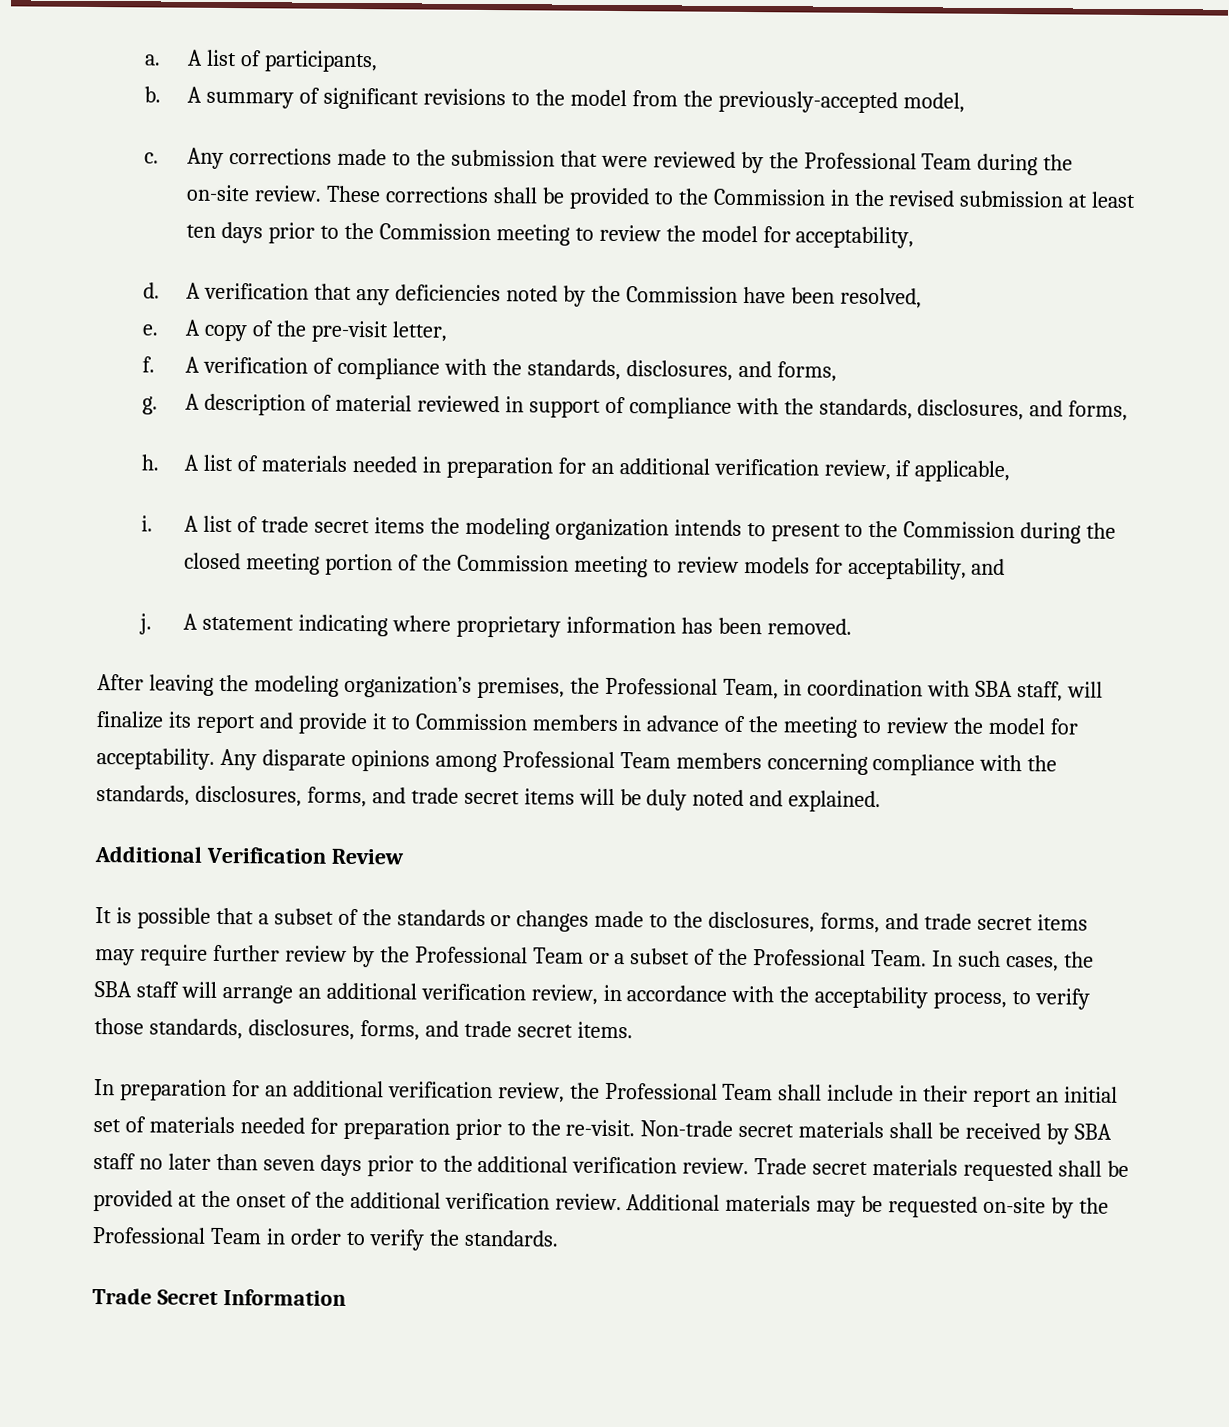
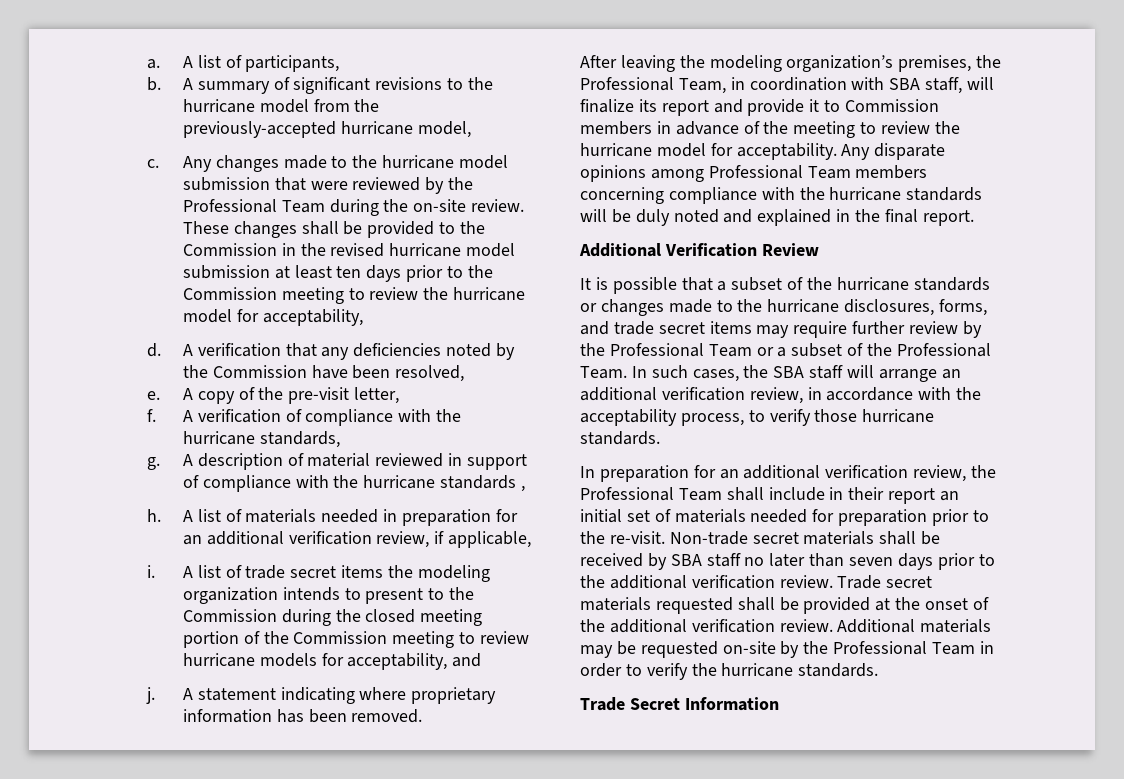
- A summary of significant revisions to the model from the previously-accepted model,
+ A summary of significant revisions to the hurricane model from the previously-accepted hurricane model,
- Any corrections made to the submission that were reviewed by the Professional Team during the on-site review.
+ Any changes made to the hurricane model submission that were reviewed by the Professional Team during the on-site review.
- These corrections shall be provided to the Commission in the revised submission at least ten days prior to the Commission meeting to review the model for acceptability,
+ These changes shall be provided to the Commission in the revised hurricane model submission at least ten days prior to the Commission meeting to review the hurricane model for acceptability,
- A verification of compliance with the standards, disclosures, and forms,
+ A verification of compliance with the hurricane standards,
- A description of material reviewed in support of compliance with the standards, disclosures, and forms,
+ A description of material reviewed in support of compliance with the hurricane standards ,
- A list of trade secret items the modeling organization intends to present to the Commission during the closed meeting portion of the Commission meeting to review models for acceptability, and
+ A list of trade secret items the modeling organization intends to present to the Commission during the closed meeting portion of the Commission meeting to review hurricane models for acceptability, and
- After leaving the modeling organization’s premises, the Professional Team, in coordination with SBA staff, will finalize its report and provide it to Commission members in advance of the meeting to review the model for acceptability.
+ After leaving the modeling organization’s premises, the Professional Team, in coordination with SBA staff, will finalize its report and provide it to Commission members in advance of the meeting to review the hurricane model for acceptability.
- Any disparate opinions among Professional Team members concerning compliance with the standards, disclosures, forms, and trade secret items will be duly noted and explained.
+ Any disparate opinions among Professional Team members concerning compliance with the hurricane standards will be duly noted and explained in the final report.
- It is possible that a subset of the standards or changes made to the disclosures, forms, and trade secret items may require further review by the Professional Team or a subset of the Professional Team.
+ It is possible that a subset of the hurricane standards or changes made to the hurricane disclosures, forms, and trade secret items may require further review by the Professional Team or a subset of the Professional Team.
- In such cases, the SBA staff will arrange an additional verification review, in accordance with the acceptability process, to verify those standards, disclosures, forms, and trade secret items.
+ In such cases, the SBA staff will arrange an additional verification review, in accordance with the acceptability process, to verify those hurricane standards.
- Additional materials may be requested on-site by the Professional Team in order to verify the standards.
+ Additional materials may be requested on-site by the Professional Team in order to verify the hurricane standards.

